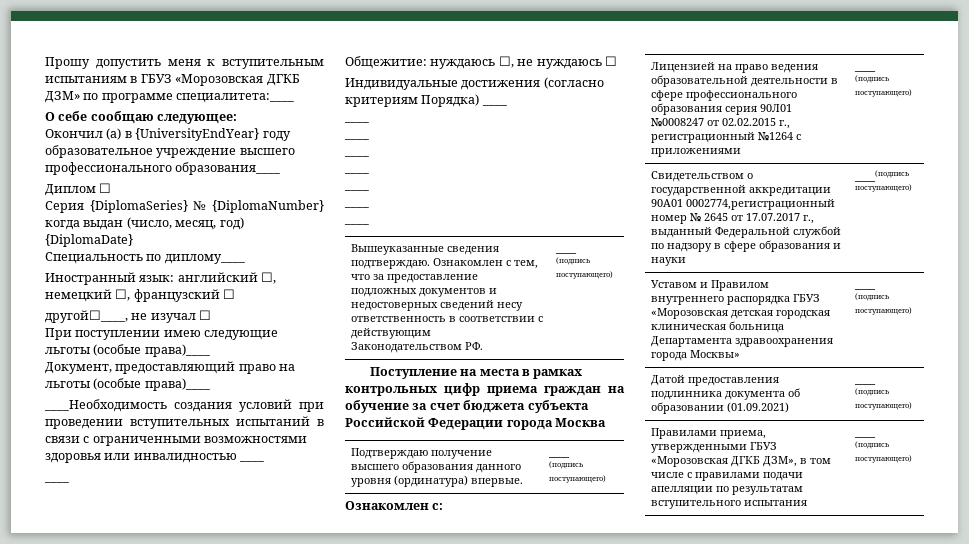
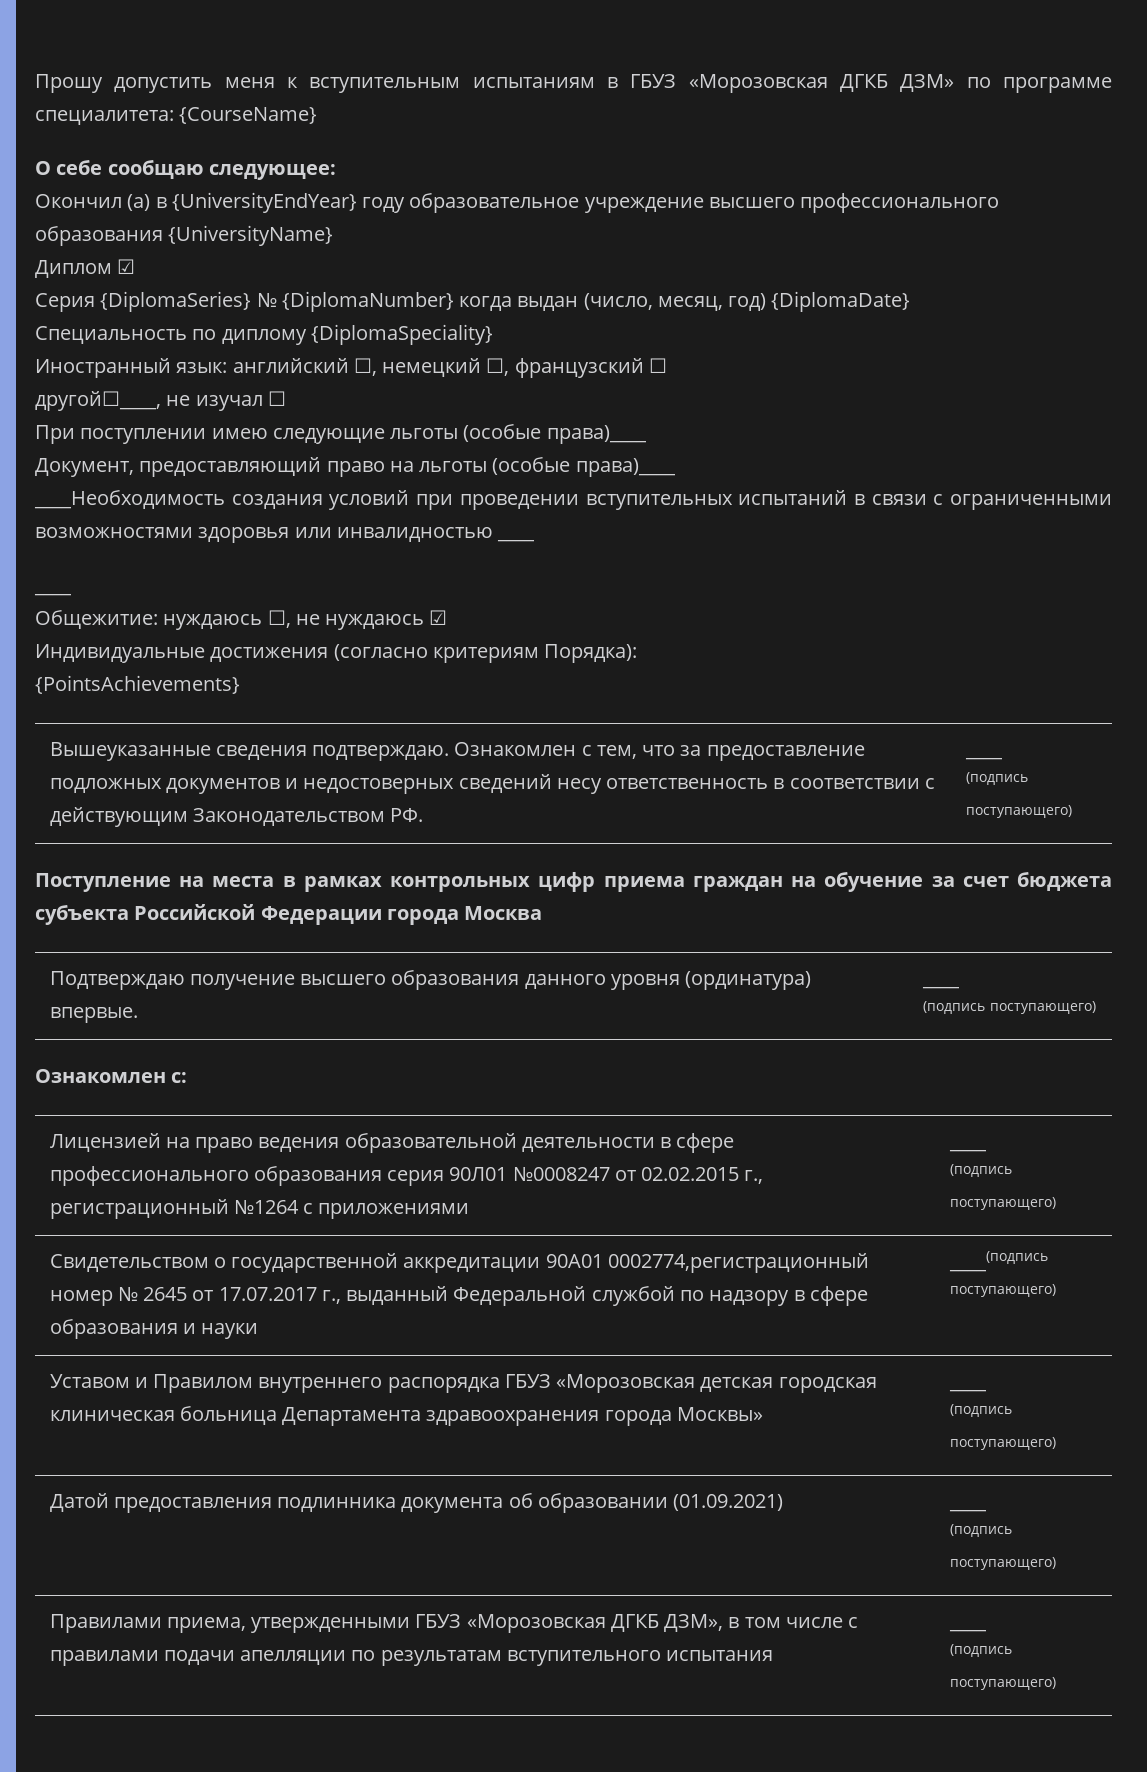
- Прошу допустить меня к вступительным испытаниям в ГБУЗ «Морозовская ДГКБ ДЗМ» по программе специалитета:____
+ Прошу допустить меня к вступительным испытаниям в ГБУЗ «Морозовская ДГКБ ДЗМ» по программе специалитета: {CourseName}
- Окончил (а) в {UniversityEndYear} году образовательное учреждение высшего профессионального образования____
+ Окончил (а) в {UniversityEndYear} году образовательное учреждение высшего профессионального образования {UniversityName}
- Диплом ☐
+ Диплом ☑
- Специальность по диплому____
+ Специальность по диплому {DiplomaSpeciality}
- Общежитие: нуждаюсь ☐, не нуждаюсь ☐
+ Общежитие: нуждаюсь ☐, не нуждаюсь ☑
- Индивидуальные достижения (согласно критериям Порядка) ____
- ____
- ____
- ____
- ____
- ____
- ____
- ____
+ Индивидуальные достижения (согласно критериям Порядка):
+ {PointsAchievements}

